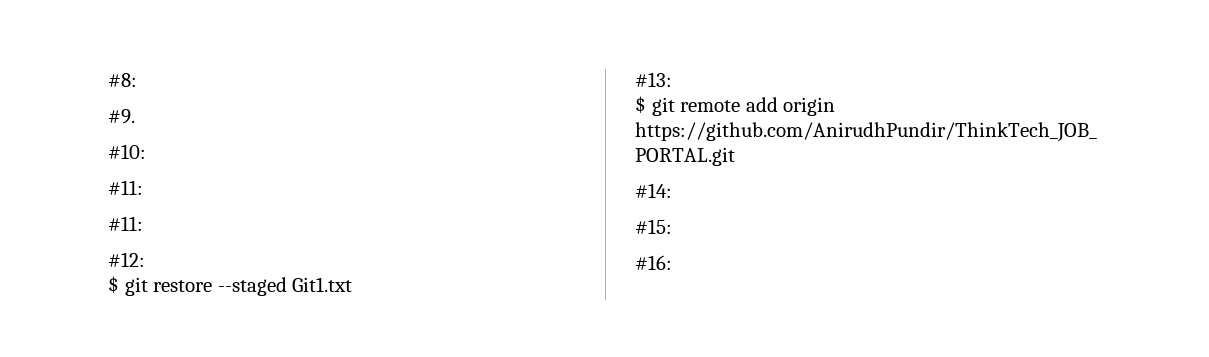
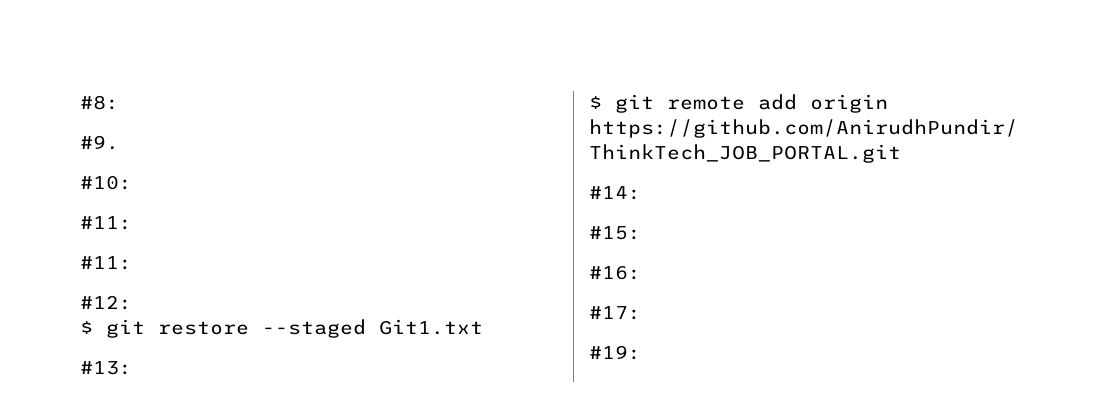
+ #17:
+ #19:

